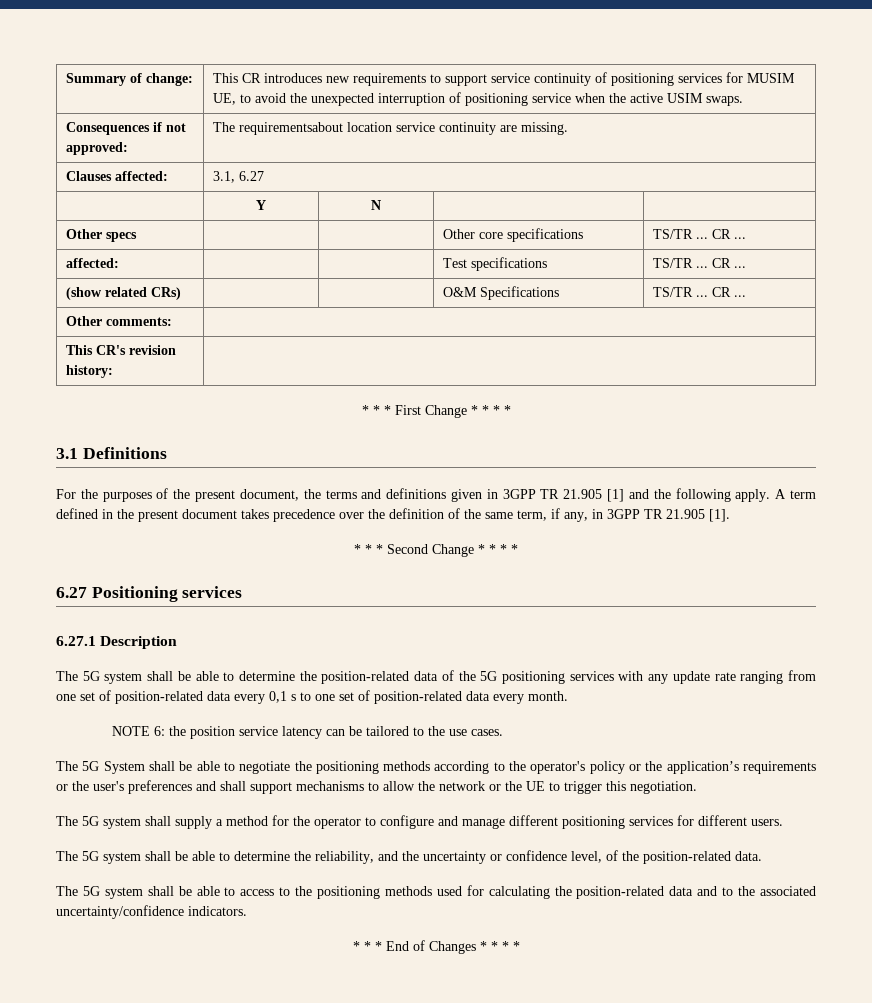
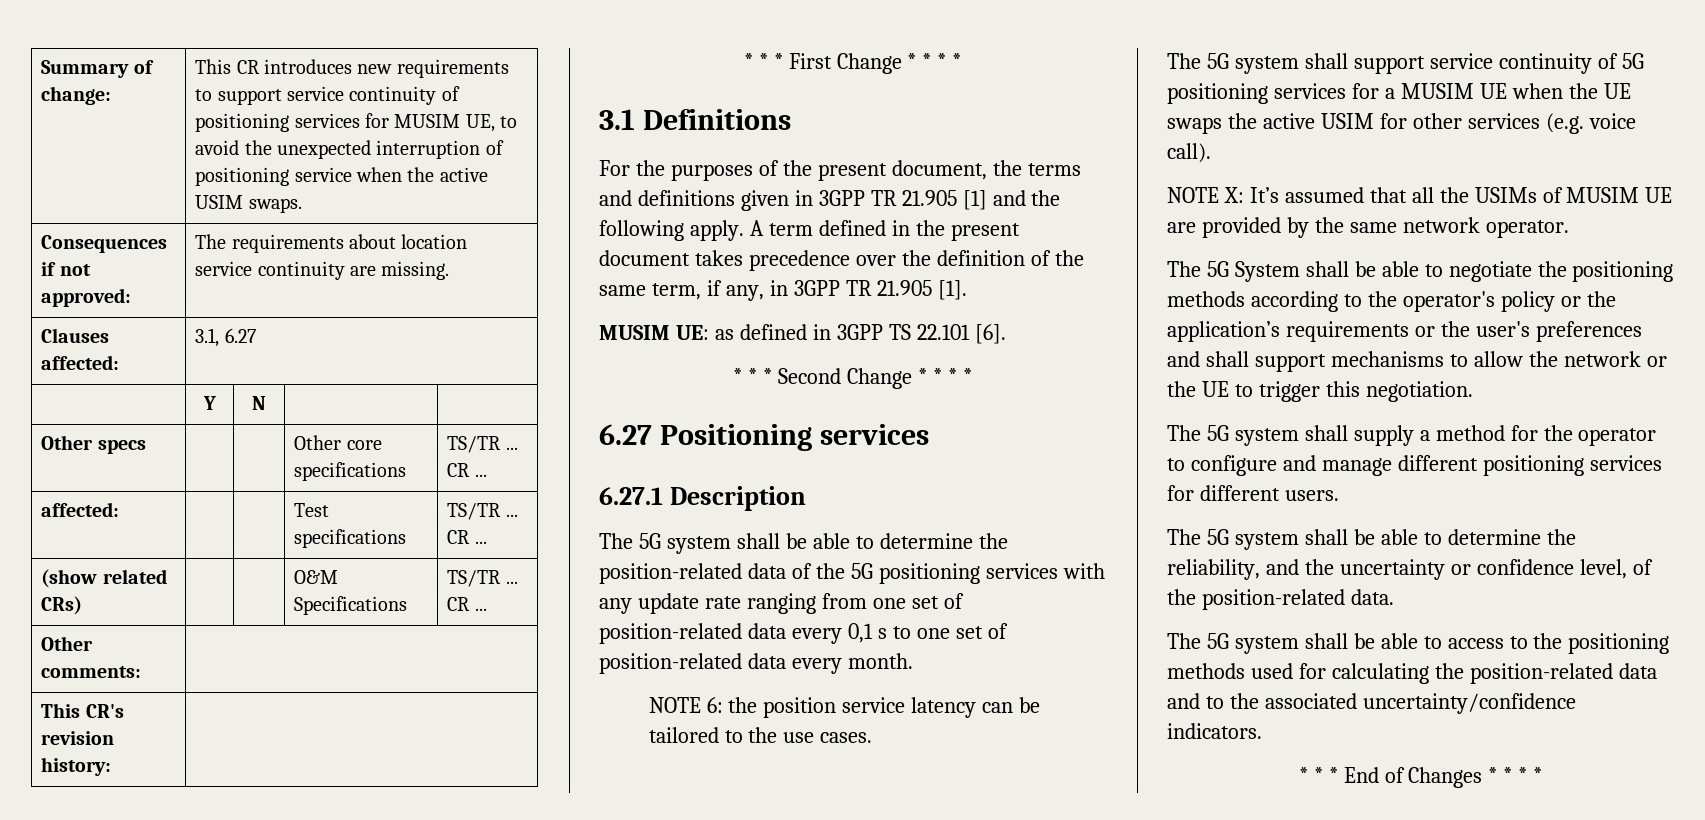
- Consequences if not approved: | The requirementsabout location service continuity are missing.
+ Consequences if not approved: | The requirements about location service continuity are missing.
+ MUSIM UE: as defined in 3GPP TS 22.101 [6].
+ The 5G system shall support service continuity of 5G positioning services for a MUSIM UE when the UE swaps the active USIM for other services (e.g. voice call).
+ NOTE X: It’s assumed that all the USIMs of MUSIM UE are provided by the same network operator.

